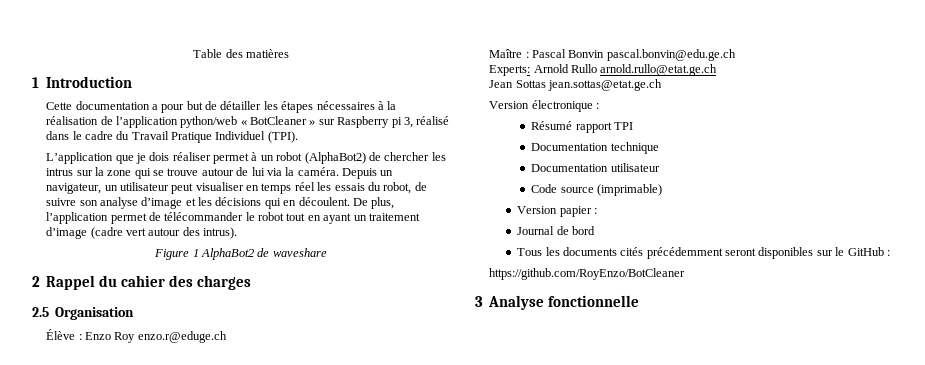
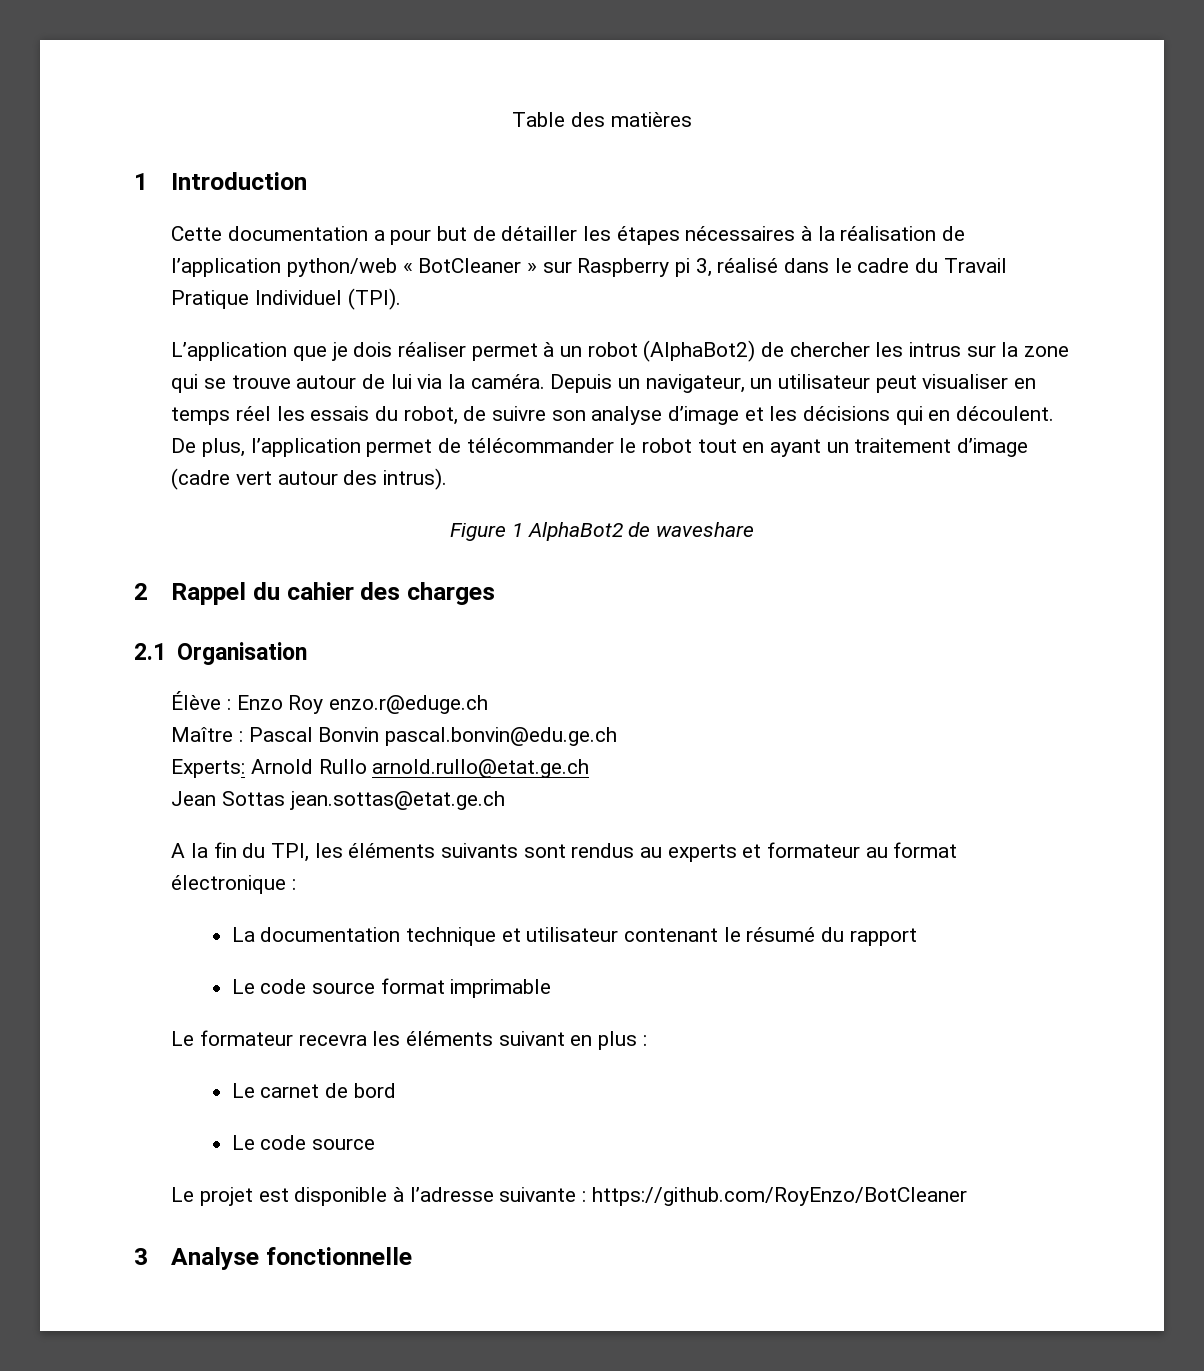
- 2.5 Organisation
+ 2.1 Organisation
- Version électronique :
- Résumé rapport TPI
- Documentation technique
- Documentation utilisateur
- Code source (imprimable)
- Version papier :
- Journal de bord
- Tous les documents cités précédemment seront disponibles sur le GitHub :
- https://github.com/RoyEnzo/BotCleaner
+ A la fin du TPI, les éléments suivants sont rendus au experts et formateur au format électronique :
+ La documentation technique et utilisateur contenant le résumé du rapport
+ Le code source format imprimable
+ Le formateur recevra les éléments suivant en plus :
+ Le carnet de bord
+ Le code source
+ Le projet est disponible à l’adresse suivante : https://github.com/RoyEnzo/BotCleaner

